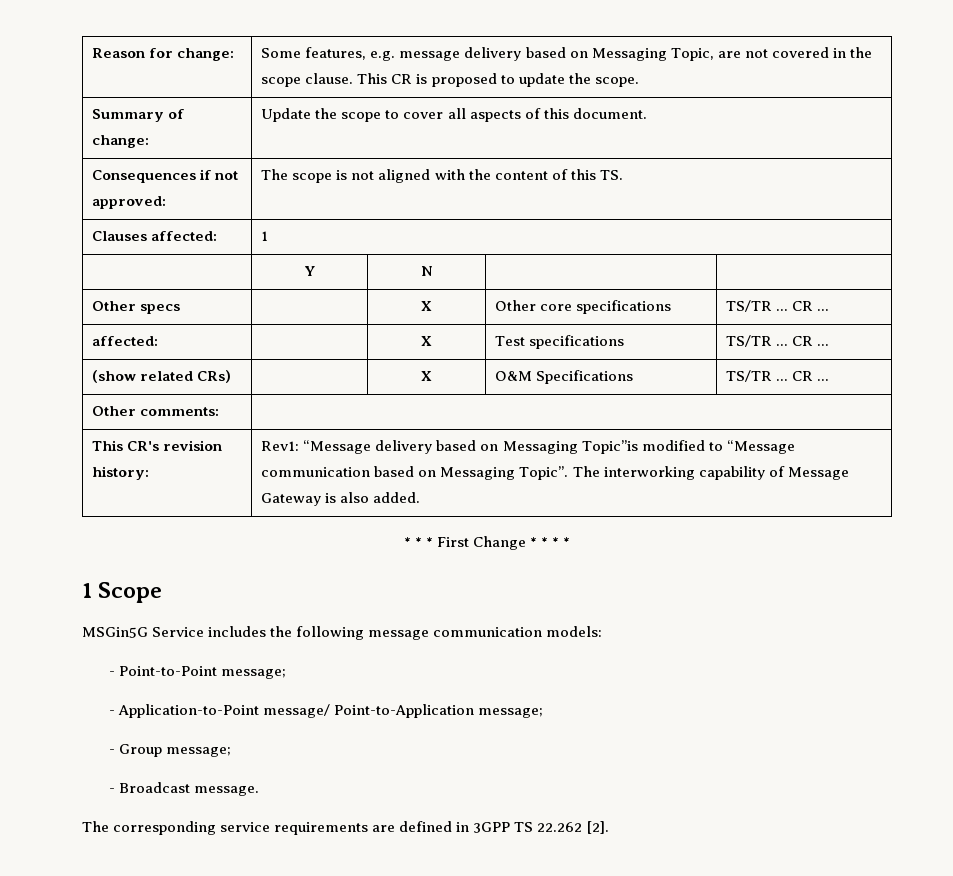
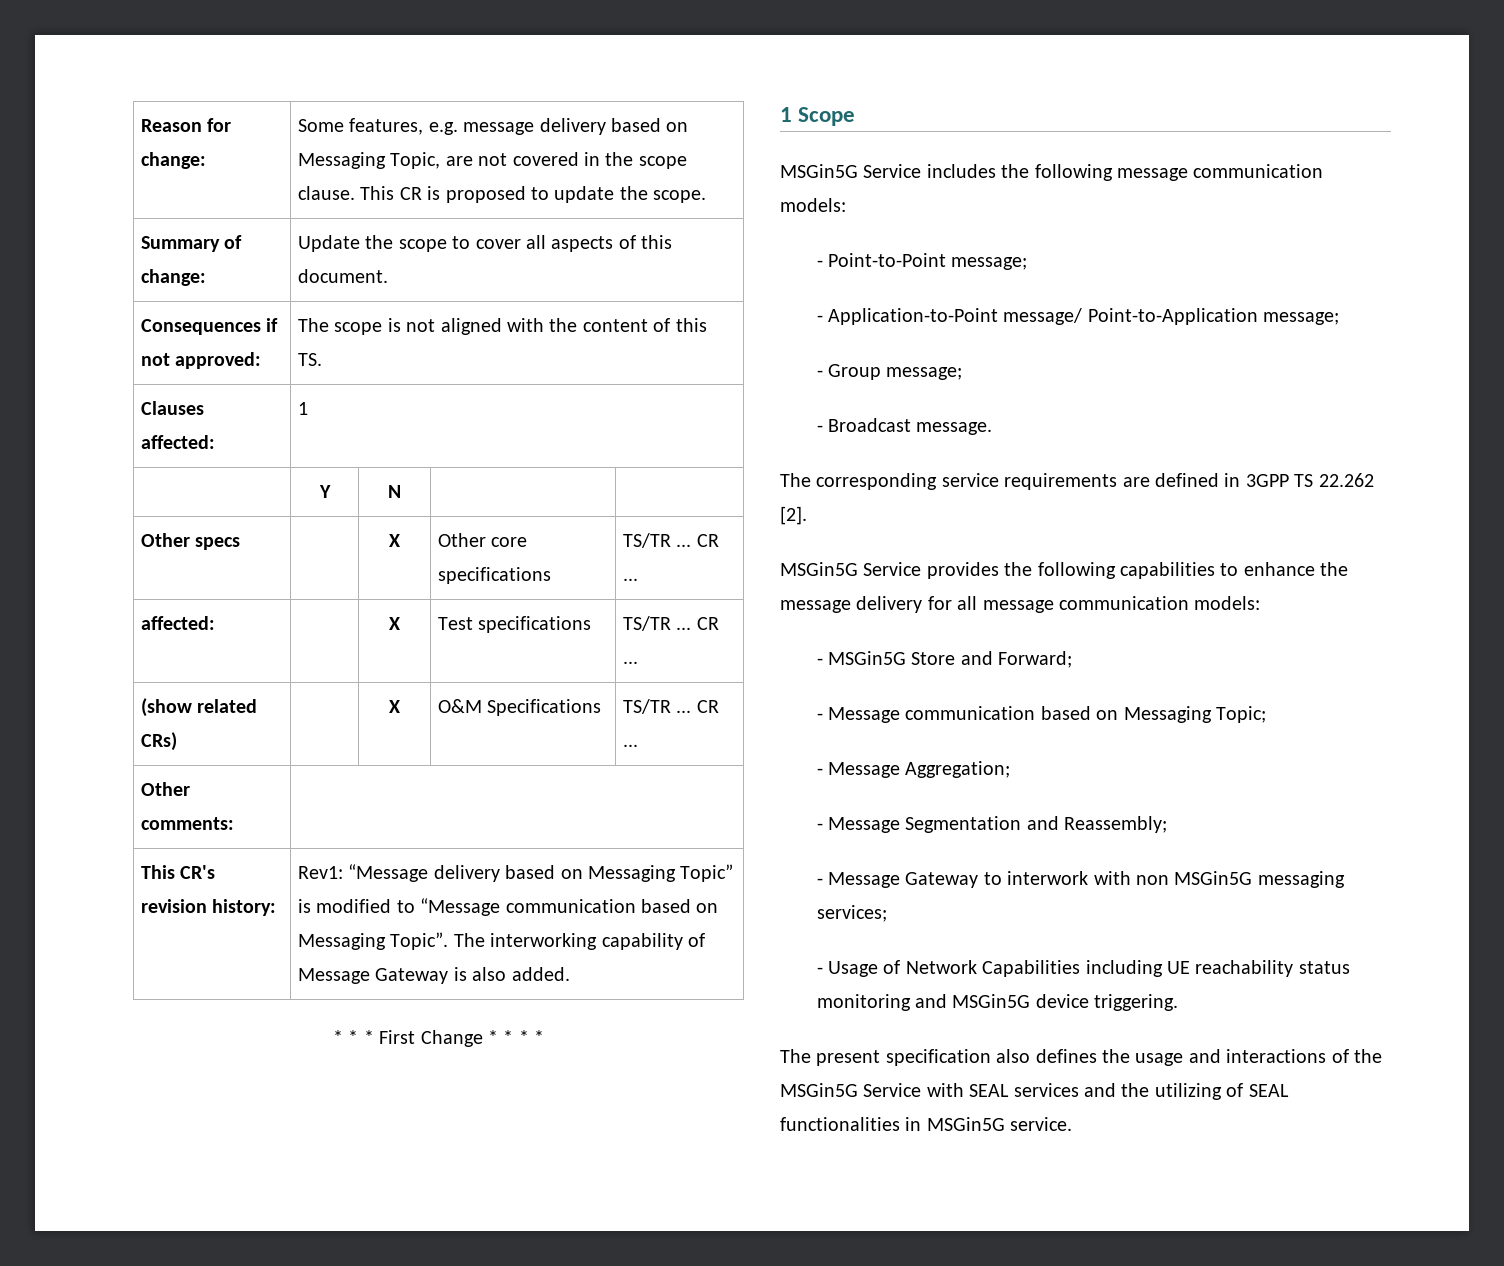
- This CR's revision history: | Rev1: “Message delivery based on Messaging Topic”is modified to “Message communication based on Messaging Topic”. The interworking capability of Message Gateway is also added.
+ This CR's revision history: | Rev1: “Message delivery based on Messaging Topic” is modified to “Message communication based on Messaging Topic”. The interworking capability of Message Gateway is also added.
+ MSGin5G Service provides the following capabilities to enhance the message delivery for all message communication models:
+ - MSGin5G Store and Forward;
+ - Message communication based on Messaging Topic;
+ - Message Aggregation;
+ - Message Segmentation and Reassembly;
+ - Message Gateway to interwork with non MSGin5G messaging services;
+ - Usage of Network Capabilities including UE reachability status monitoring and MSGin5G device triggering.
+ The present specification also defines the usage and interactions of the MSGin5G Service with SEAL services and the utilizing of SEAL functionalities in MSGin5G service.

